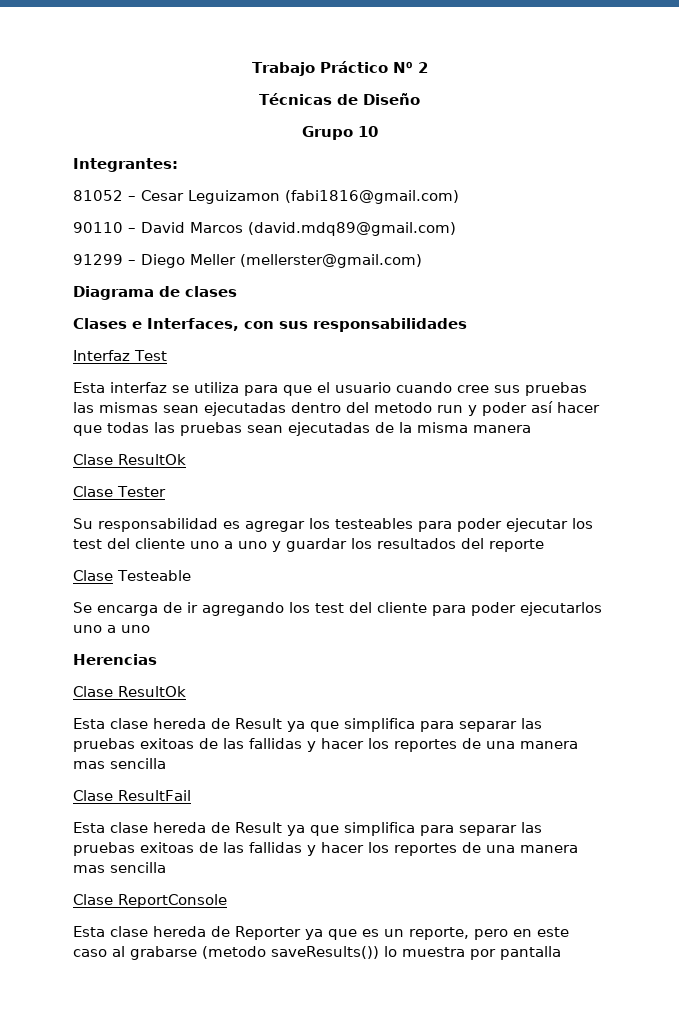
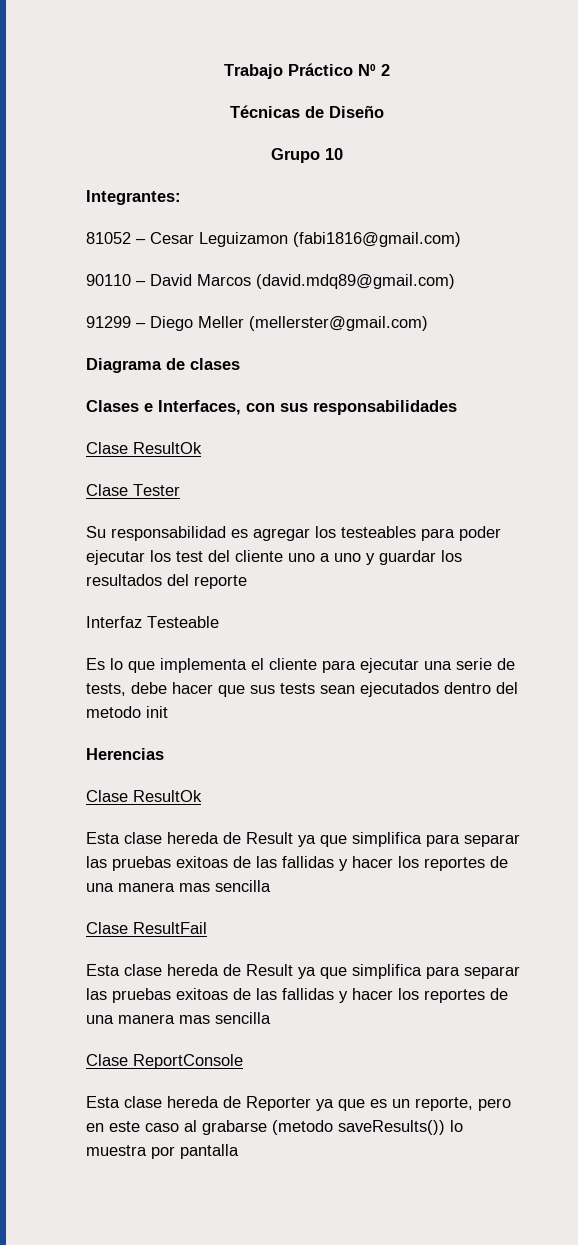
- Interfaz Test
- Esta interfaz se utiliza para que el usuario cuando cree sus pruebas las mismas sean ejecutadas dentro del metodo run y poder así hacer que todas las pruebas sean ejecutadas de la misma manera
- Clase Testeable
+ Interfaz Testeable
- Se encarga de ir agregando los test del cliente para poder ejecutarlos uno a uno
+ Es lo que implementa el cliente para ejecutar una serie de tests, debe hacer que sus tests sean ejecutados dentro del metodo init

